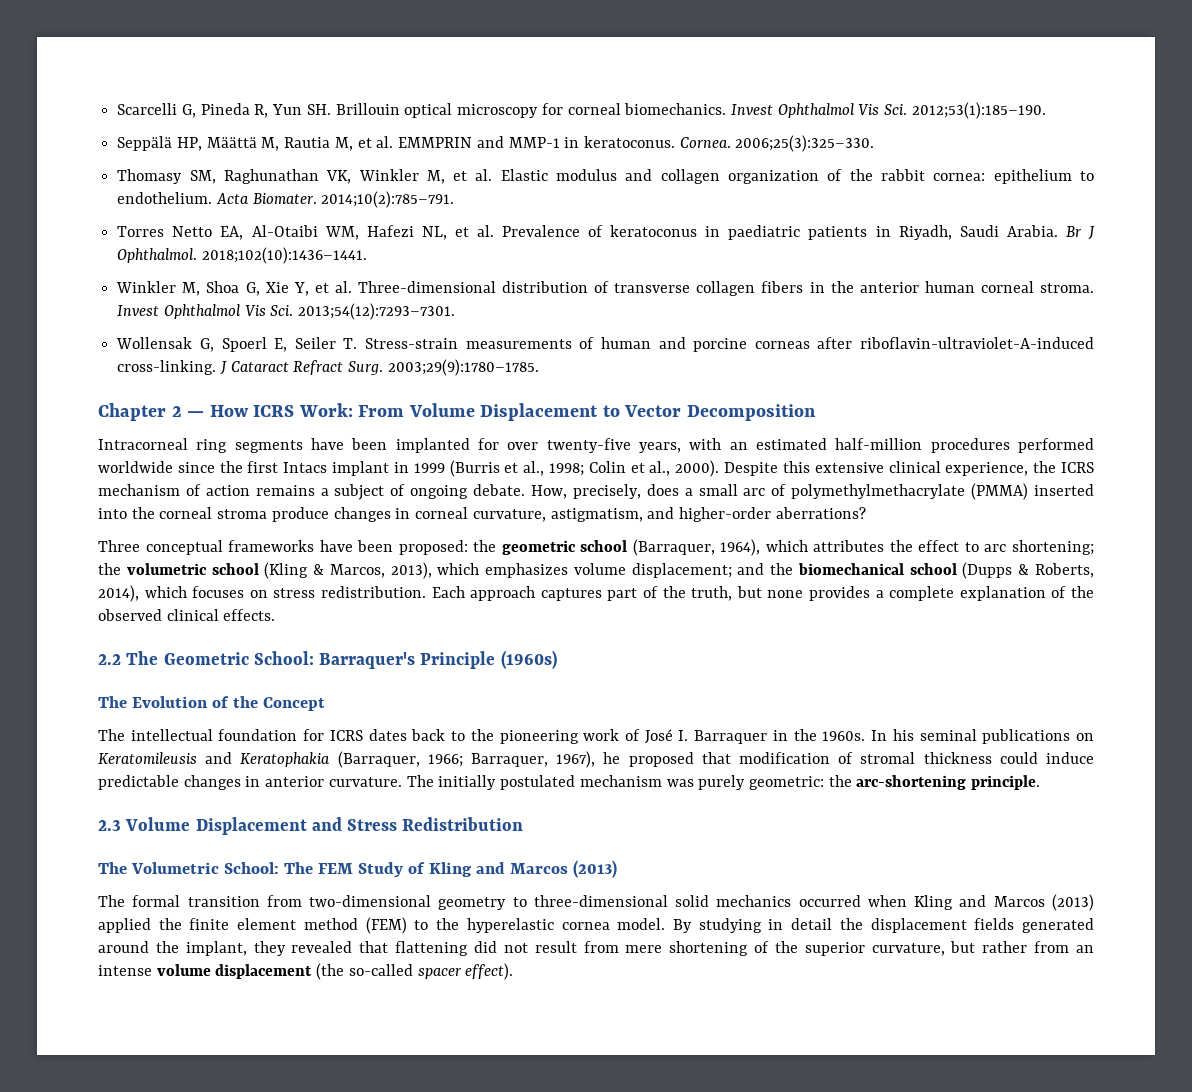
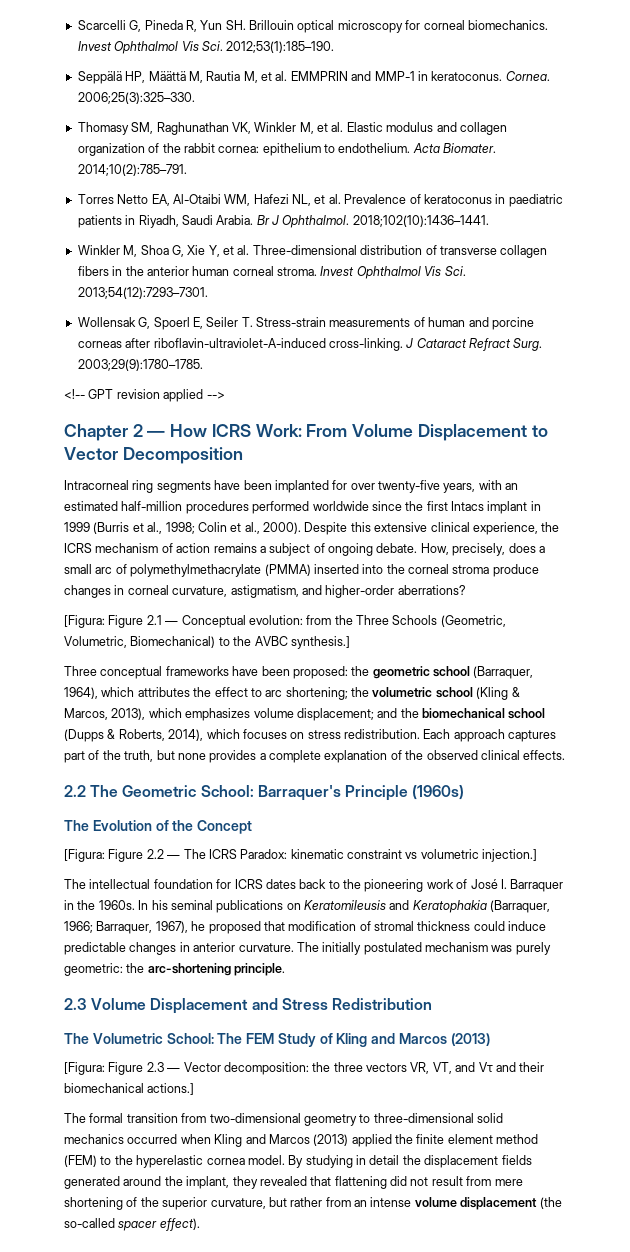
+ <!-- GPT revision applied -->
+ [Figura: Figure 2.1 — Conceptual evolution: from the Three Schools (Geometric, Volumetric, Biomechanical) to the AVBC synthesis.]
+ [Figura: Figure 2.2 — The ICRS Paradox: kinematic constraint vs volumetric injection.]
+ [Figura: Figure 2.3 — Vector decomposition: the three vectors VR, VT, and Vτ and their biomechanical actions.]

